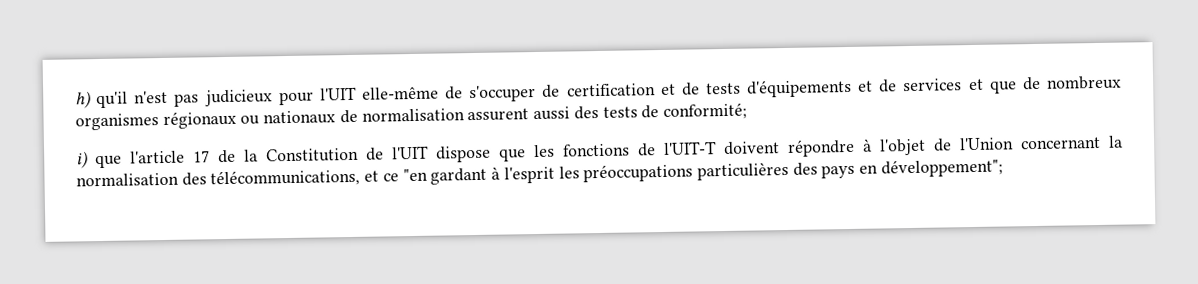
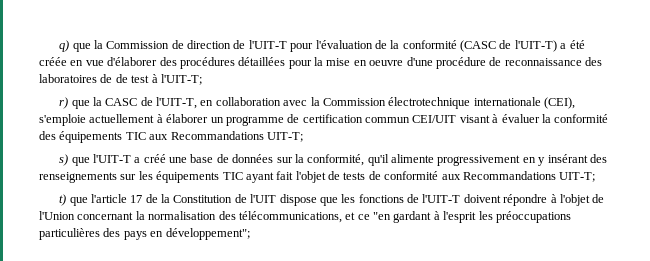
- h) qu'il n'est pas judicieux pour l'UIT elle-même de s'occuper de certification et de tests d'équipements et de services et que de nombreux organismes régionaux ou nationaux de normalisation assurent aussi des tests de conformité;
- i) que l'article 17 de la Constitution de l'UIT dispose que les fonctions de l'UIT-T doivent répondre à l'objet de l'Union concernant la normalisation des télécommunications, et ce "en gardant à l'esprit les préoccupations particulières des pays en développement";
+ q) que la Commission de direction de l'UIT-T pour l'évaluation de la conformité (CASC de l'UIT-T) a été créée en vue d'élaborer des procédures détaillées pour la mise en oeuvre d'une procédure de reconnaissance des laboratoires de de test à l'UIT-T;
+ r) que la CASC de l'UIT-T, en collaboration avec la Commission électrotechnique internationale (CEI), s'emploie actuellement à élaborer un programme de certification commun CEI/UIT visant à évaluer la conformité des équipements TIC aux Recommandations UIT-T;
+ s) que l'UIT-T a créé une base de données sur la conformité, qu'il alimente progressivement en y insérant des renseignements sur les équipements TIC ayant fait l'objet de tests de conformité aux Recommandations UIT-T;
+ t) que l'article 17 de la Constitution de l'UIT dispose que les fonctions de l'UIT-T doivent répondre à l'objet de l'Union concernant la normalisation des télécommunications, et ce "en gardant à l'esprit les préoccupations particulières des pays en développement";

